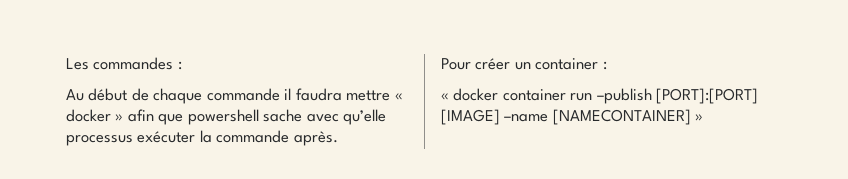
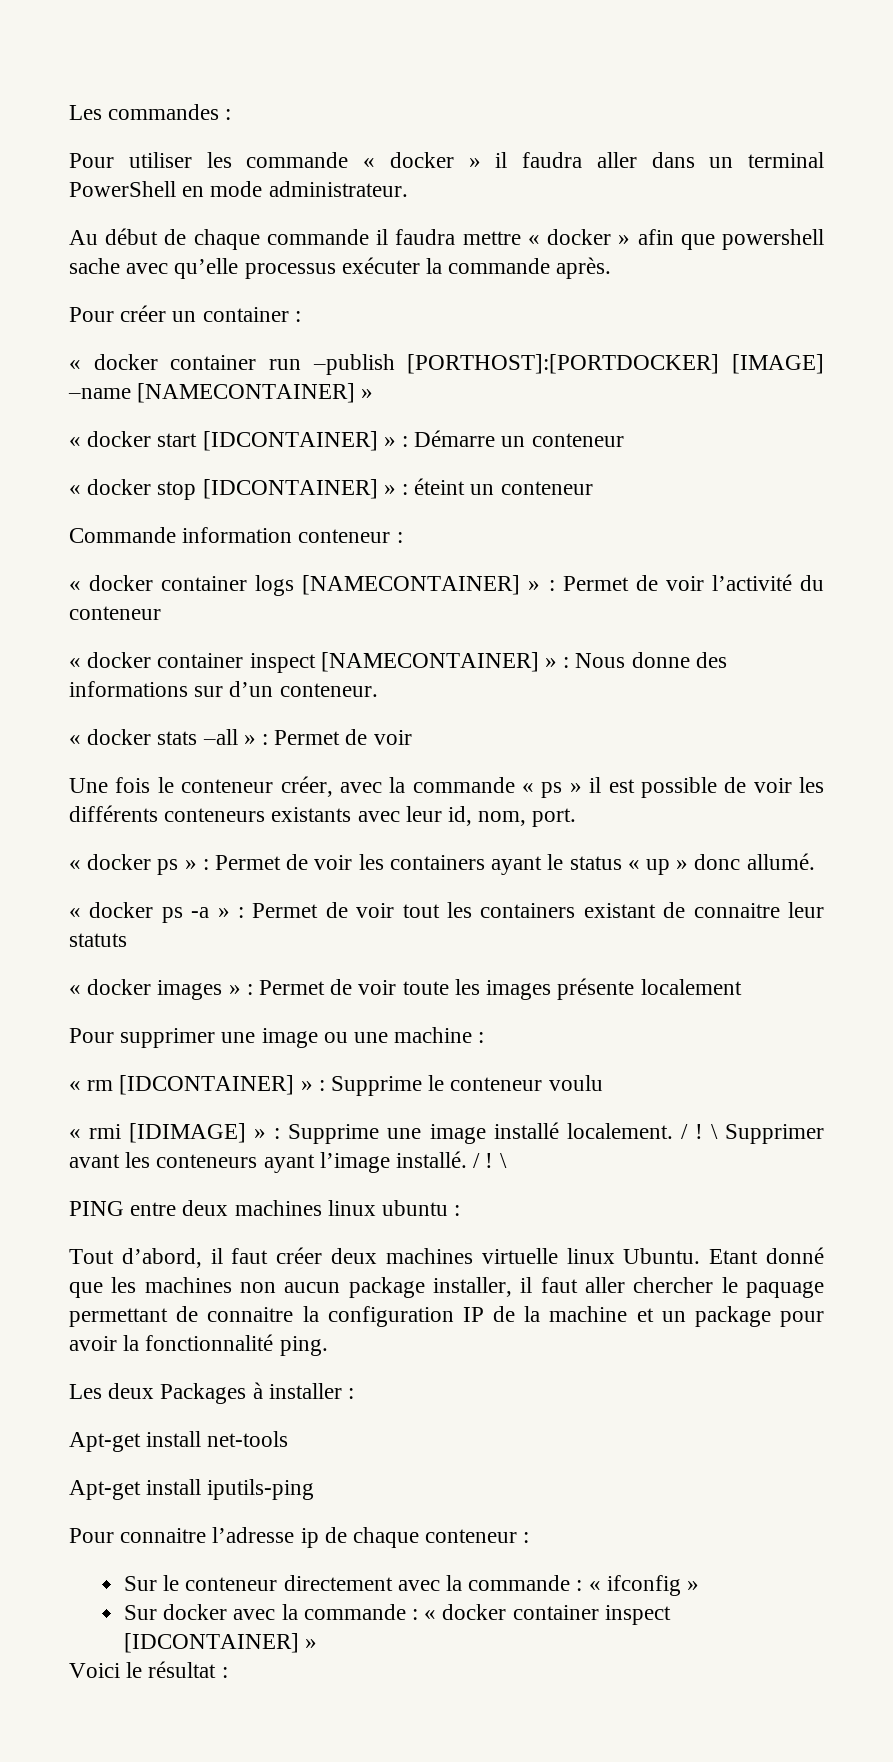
+ Pour utiliser les commande « docker » il faudra aller dans un terminal PowerShell en mode administrateur.
- « docker container run –publish [PORT]:[PORT] [IMAGE] –name [NAMECONTAINER] »
+ « docker container run –publish [PORTHOST]:[PORTDOCKER] [IMAGE] –name [NAMECONTAINER] »
+ « docker start [IDCONTAINER] » : Démarre un conteneur
+ « docker stop [IDCONTAINER] » : éteint un conteneur
+ Commande information conteneur :
+ « docker container logs [NAMECONTAINER] » : Permet de voir l’activité du conteneur
+ « docker container inspect [NAMECONTAINER] » : Nous donne des informations sur d’un conteneur.
+ « docker stats –all » : Permet de voir
+ Une fois le conteneur créer, avec la commande « ps » il est possible de voir les différents conteneurs existants avec leur id, nom, port.
+ « docker ps » : Permet de voir les containers ayant le status « up » donc allumé.
+ « docker ps -a » : Permet de voir tout les containers existant de connaitre leur statuts
+ « docker images » : Permet de voir toute les images présente localement
+ Pour supprimer une image ou une machine :
+ « rm [IDCONTAINER] » : Supprime le conteneur voulu
+ « rmi [IDIMAGE] » : Supprime une image installé localement. / ! \ Supprimer avant les conteneurs ayant l’image installé. / ! \
+ PING entre deux machines linux ubuntu :
+ Tout d’abord, il faut créer deux machines virtuelle linux Ubuntu. Etant donné que les machines non aucun package installer, il faut aller chercher le paquage permettant de connaitre la configuration IP de la machine et un package pour avoir la fonctionnalité ping.
+ Les deux Packages à installer :
+ Apt-get install net-tools
+ Apt-get install iputils-ping
+ Pour connaitre l’adresse ip de chaque conteneur :
+ Sur le conteneur directement avec la commande : « ifconfig »
+ Sur docker avec la commande : « docker container inspect [IDCONTAINER] »
+ Voici le résultat :

